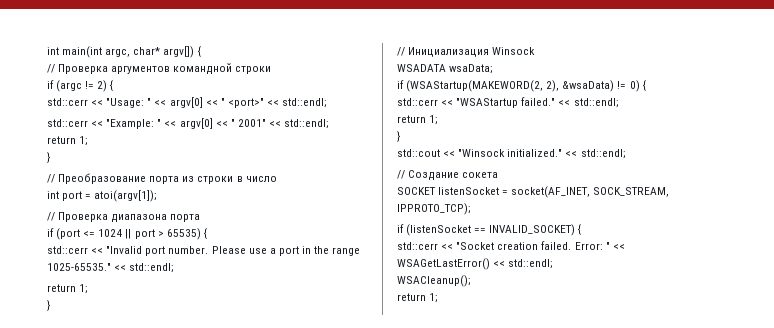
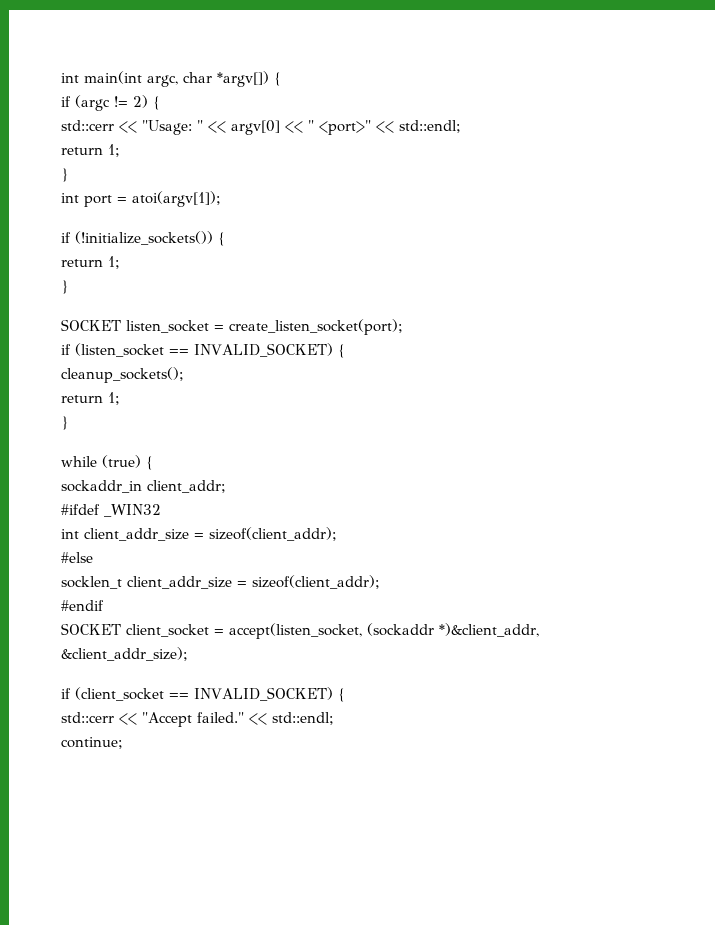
- int main(int argc, char* argv[]) {
- // Проверка аргументов командной строки
+ int main(int argc, char *argv[]) {
  std::cerr << "Usage: " << argv[0] << " <port>" << std::endl;
- std::cerr << "Example: " << argv[0] << " 2001" << std::endl;
  return 1;
  }
- // Преобразование порта из строки в число
  int port = atoi(argv[1]);
- // Проверка диапазона порта
- if (port <= 1024 || port > 65535) {
- std::cerr << "Invalid port number. Please use a port in the range 1025-65535." << std::endl;
+ if (!initialize_sockets()) {
  return 1;
  }
- // Инициализация Winsock
- WSADATA wsaData;
- if (WSAStartup(MAKEWORD(2, 2), &wsaData) != 0) {
- std::cerr << "WSAStartup failed." << std::endl;
+ SOCKET listen_socket = create_listen_socket(port);
+ if (listen_socket == INVALID_SOCKET) {
+ cleanup_sockets();
  return 1;
  }
- std::cout << "Winsock initialized." << std::endl;
- // Создание сокета
- SOCKET listenSocket = socket(AF_INET, SOCK_STREAM, IPPROTO_TCP);
- if (listenSocket == INVALID_SOCKET) {
+ while (true) {
+ sockaddr_in client_addr;
+ #ifdef _WIN32
+ int client_addr_size = sizeof(client_addr);
+ #else
+ socklen_t client_addr_size = sizeof(client_addr);
+ #endif
+ SOCKET client_socket = accept(listen_socket, (sockaddr *)&client_addr, &client_addr_size);
+ if (client_socket == INVALID_SOCKET) {
- std::cerr << "Socket creation failed. Error: " << WSAGetLastError() << std::endl;
- WSACleanup();
- return 1;
+ std::cerr << "Accept failed." << std::endl;
+ continue;

